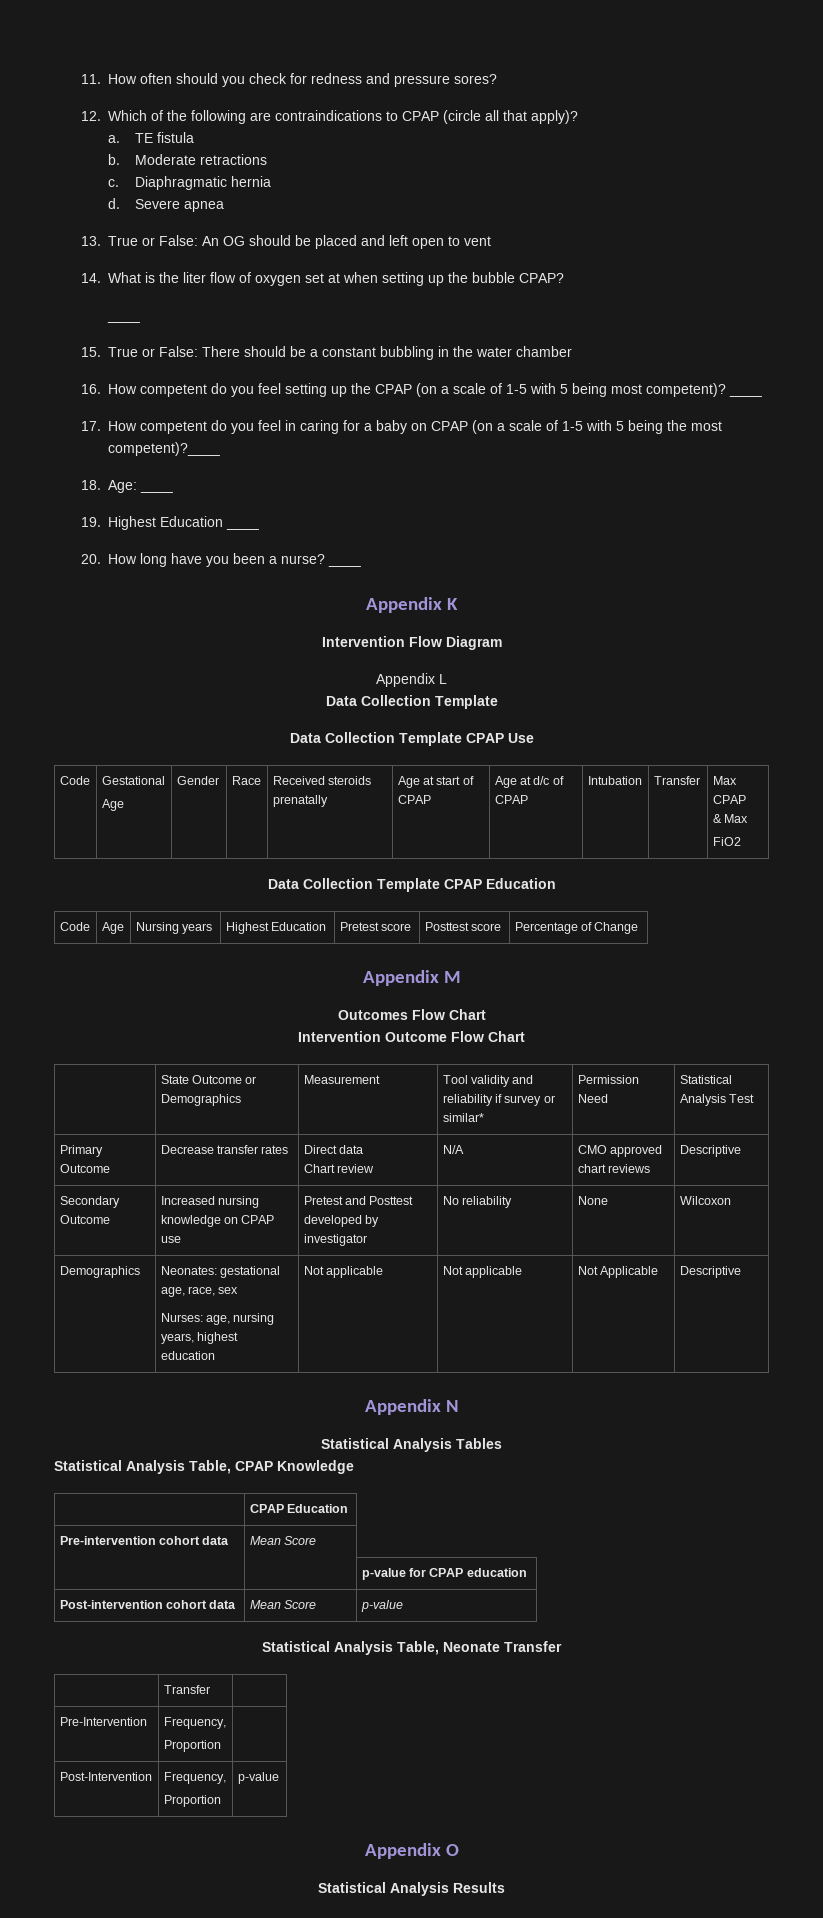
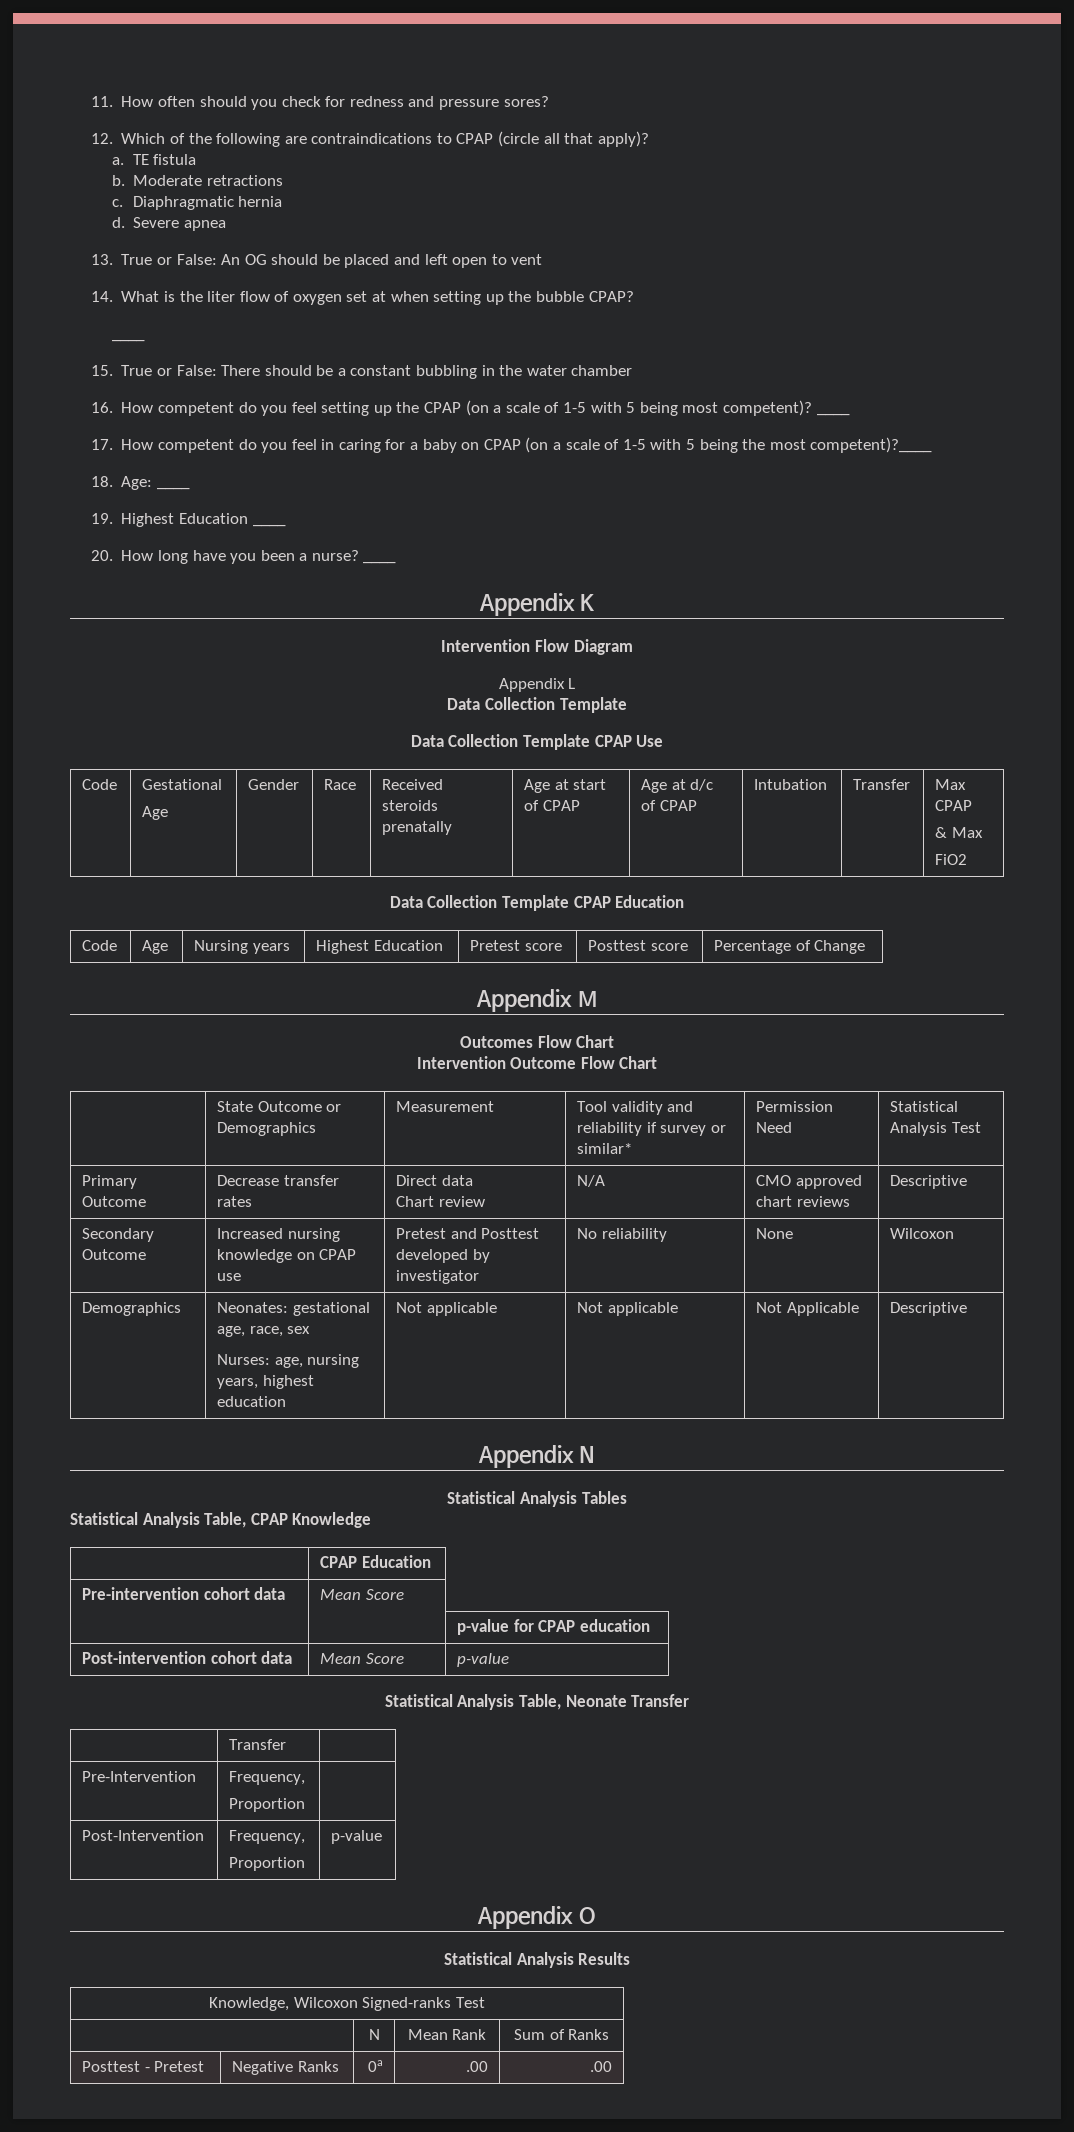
+ Knowledge, Wilcoxon Signed-ranks Test
+ | N | Mean Rank | Sum of Ranks
+ Posttest - Pretest | Negative Ranks | 0a | .00 | .00

